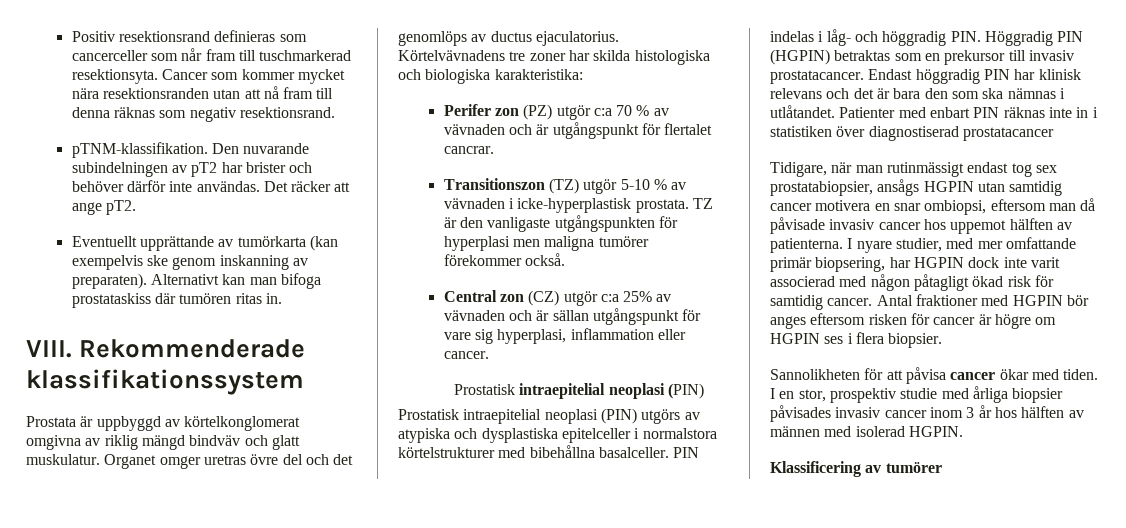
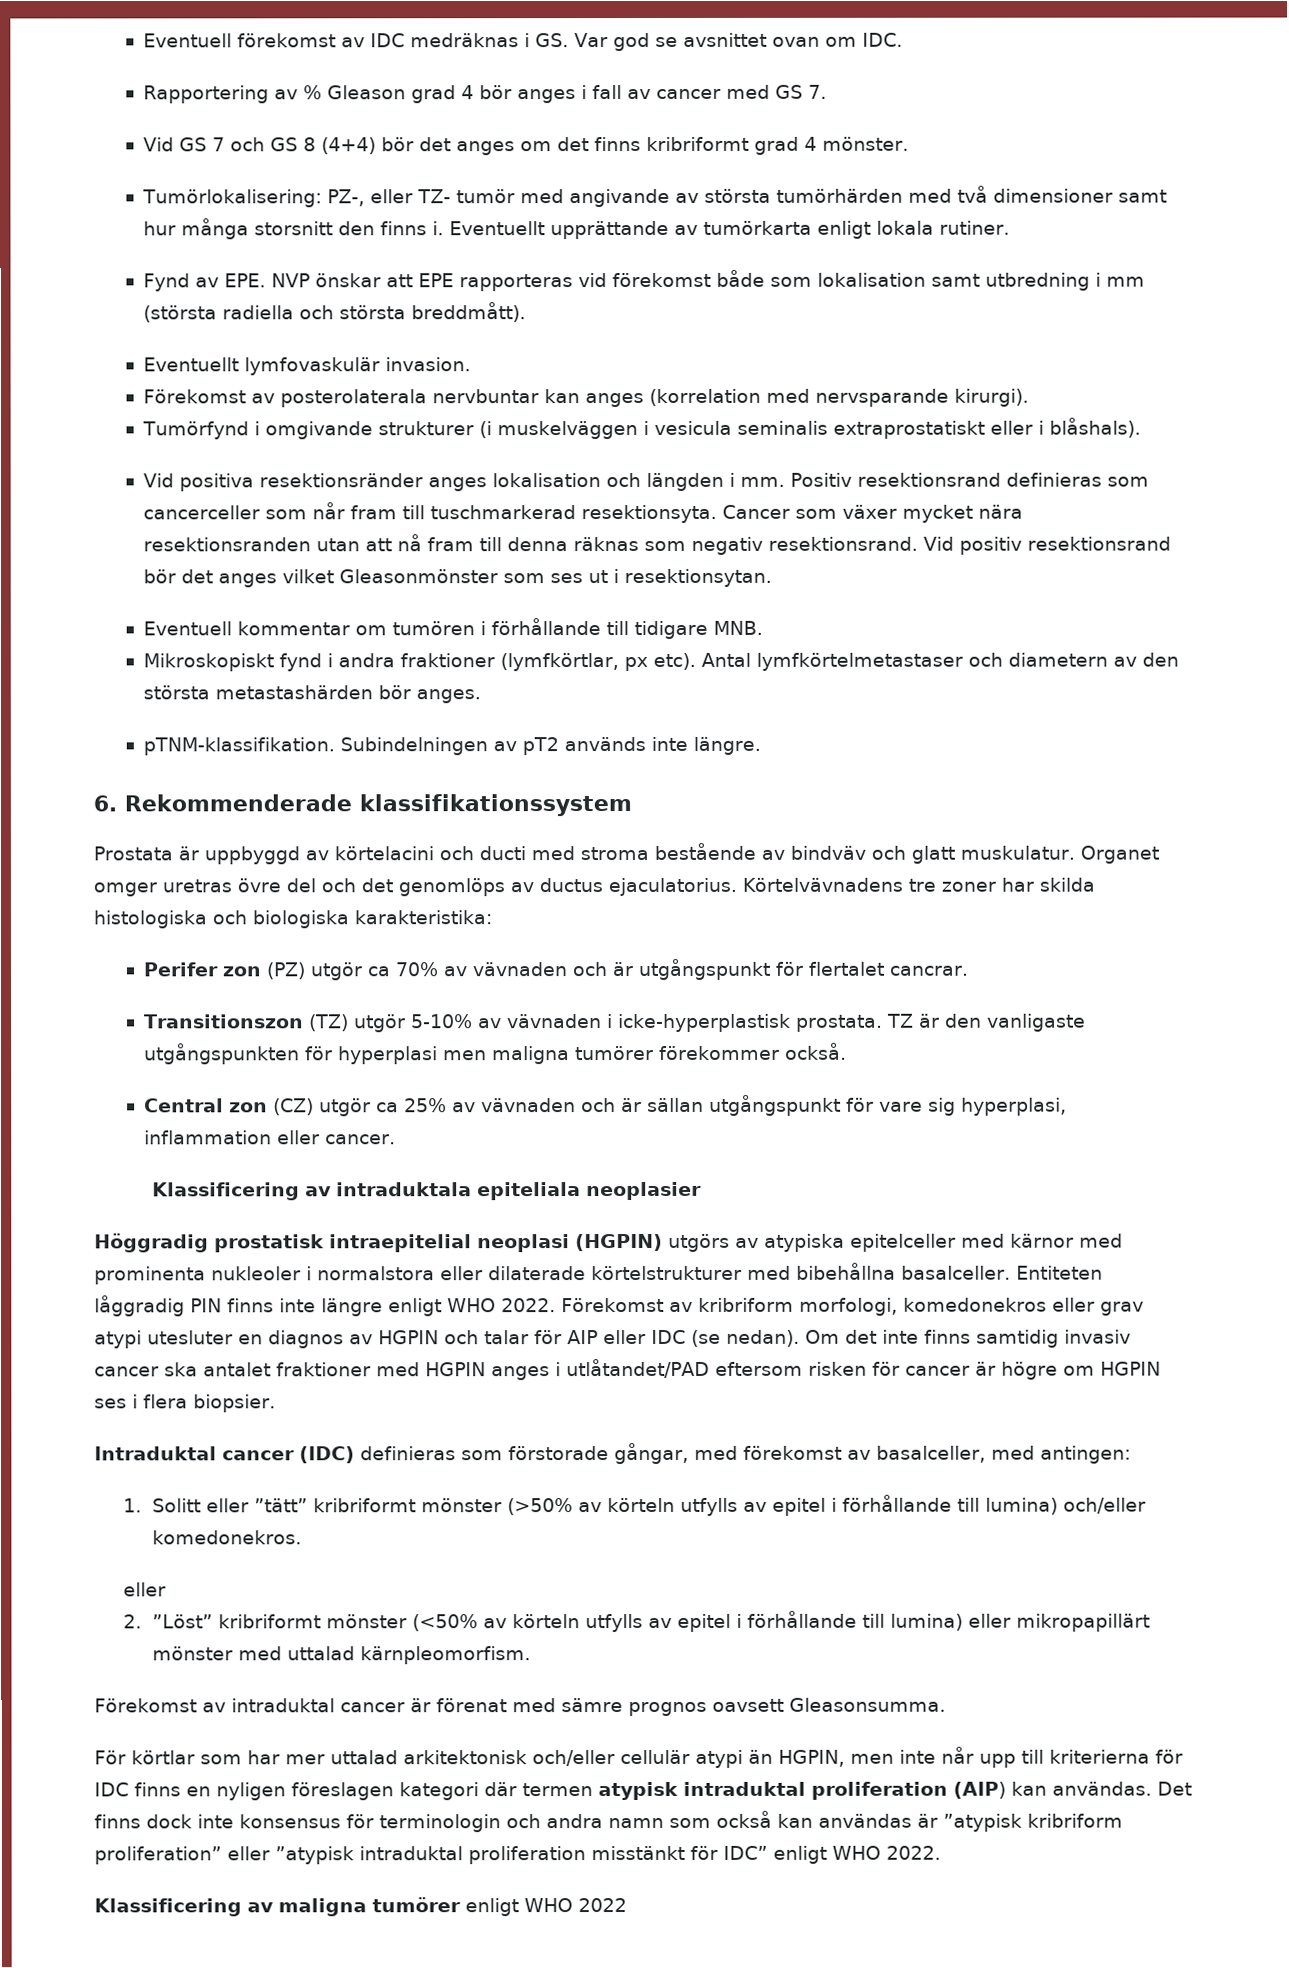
+ Eventuell förekomst av IDC medräknas i GS. Var god se avsnittet ovan om IDC.
+ Rapportering av % Gleason grad 4 bör anges i fall av cancer med GS 7.
+ Vid GS 7 och GS 8 (4+4) bör det anges om det finns kribriformt grad 4 mönster.
+ Tumörlokalisering: PZ-, eller TZ- tumör med angivande av största tumörhärden med två dimensioner samt hur många storsnitt den finns i. Eventuellt upprättande av tumörkarta enligt lokala rutiner.
+ Fynd av EPE. NVP önskar att EPE rapporteras vid förekomst både som lokalisation samt utbredning i mm (största radiella och största breddmått).
+ Eventuellt lymfovaskulär invasion.
+ Förekomst av posterolaterala nervbuntar kan anges (korrelation med nervsparande kirurgi).
+ Tumörfynd i omgivande strukturer (i muskelväggen i vesicula seminalis extraprostatiskt eller i blåshals).
+ Vid positiva resektionsränder anges lokalisation och längden i mm.
- Cancer som kommer mycket nära resektionsranden utan att nå fram till denna räknas som negativ resektionsrand.
- pTNM-klassifikation. Den nuvarande subindelningen av pT2 har brister och behöver därför inte användas. Det räcker att ange pT2.
- Eventuellt upprättande av tumörkarta (kan exempelvis ske genom inskanning av preparaten). Alternativt kan man bifoga prostataskiss där tumören ritas in.
- VIII. Rekommenderade klassifikationssystem
+ Cancer som växer mycket nära resektionsranden utan att nå fram till denna räknas som negativ resektionsrand. Vid positiv resektionsrand bör det anges vilket Gleasonmönster som ses ut i resektionsytan.
+ Eventuell kommentar om tumören i förhållande till tidigare MNB.
+ Mikroskopiskt fynd i andra fraktioner (lymfkörtlar, px etc). Antal lymfkörtelmetastaser och diametern av den största metastashärden bör anges.
+ pTNM-klassifikation. Subindelningen av pT2 används inte längre.
+ 6. Rekommenderade klassifikationssystem
- Prostata är uppbyggd av körtelkonglomerat omgivna av riklig mängd bindväv och glatt muskulatur.
+ Prostata är uppbyggd av körtelacini och ducti med stroma bestående av bindväv och glatt muskulatur.
- Perifer zon (PZ) utgör c:a 70 % av vävnaden och är utgångspunkt för flertalet cancrar.
+ Perifer zon (PZ) utgör ca 70% av vävnaden och är utgångspunkt för flertalet cancrar.
- Transitionszon (TZ) utgör 5-10 % av vävnaden i icke-hyperplastisk prostata.
+ Transitionszon (TZ) utgör 5-10% av vävnaden i icke-hyperplastisk prostata.
- Central zon (CZ) utgör c:a 25% av vävnaden och är sällan utgångspunkt för vare sig hyperplasi, inflammation eller cancer.
- Prostatisk intraepitelial neoplasi (PIN)
- Prostatisk intraepitelial neoplasi (PIN) utgörs av atypiska och dysplastiska epitelceller i normalstora körtelstrukturer med bibehållna basalceller. PIN indelas i låg- och höggradig PIN. Höggradig PIN (HGPIN) betraktas som en prekursor till invasiv prostatacancer. Endast höggradig PIN har klinisk relevans och det är bara den som ska nämnas i utlåtandet. Patienter med enbart PIN räknas inte in i statistiken över diagnostiserad prostatacancer
- Tidigare, när man rutinmässigt endast tog sex prostatabiopsier, ansågs HGPIN utan samtidig cancer motivera en snar ombiopsi, eftersom man då påvisade invasiv cancer hos uppemot hälften av patienterna. I nyare studier, med mer omfattande primär biopsering, har HGPIN dock inte varit associerad med någon påtagligt ökad risk för samtidig cancer. Antal fraktioner med HGPIN bör anges eftersom risken för cancer är högre om HGPIN ses i flera biopsier.
+ Central zon (CZ) utgör ca 25% av vävnaden och är sällan utgångspunkt för vare sig hyperplasi, inflammation eller cancer.
+ Klassificering av intraduktala epiteliala neoplasier
+ Höggradig prostatisk intraepitelial neoplasi (HGPIN) utgörs av atypiska epitelceller med kärnor med prominenta nukleoler i normalstora eller dilaterade körtelstrukturer med bibehållna basalceller. Entiteten låggradig PIN finns inte längre enligt WHO 2022. Förekomst av kribriform morfologi, komedonekros eller grav atypi utesluter en diagnos av HGPIN och talar för AIP eller IDC (se nedan). Om det inte finns samtidig invasiv cancer ska antalet fraktioner med HGPIN anges i utlåtandet/PAD eftersom risken för cancer är högre om HGPIN ses i flera biopsier.
- Sannolikheten för att påvisa cancer ökar med tiden. I en stor, prospektiv studie med årliga biopsier påvisades invasiv cancer inom 3 år hos hälften av männen med isolerad HGPIN.
- Klassificering av tumörer
+ Intraduktal cancer (IDC) definieras som förstorade gångar, med förekomst av basalceller, med antingen:
+ 1. Solitt eller ”tätt” kribriformt mönster (>50% av körteln utfylls av epitel i förhållande till lumina) och/eller komedonekros.
+ eller
+ 2. ”Löst” kribriformt mönster (<50% av körteln utfylls av epitel i förhållande till lumina) eller mikropapillärt mönster med uttalad kärnpleomorfism.
+ Förekomst av intraduktal cancer är förenat med sämre prognos oavsett Gleasonsumma.
+ För körtlar som har mer uttalad arkitektonisk och/eller cellulär atypi än HGPIN, men inte når upp till kriterierna för IDC finns en nyligen föreslagen kategori där termen atypisk intraduktal proliferation (AIP) kan användas. Det finns dock inte konsensus för terminologin och andra namn som också kan användas är ”atypisk kribriform proliferation” eller ”atypisk intraduktal proliferation misstänkt för IDC” enligt WHO 2022.
+ Klassificering av maligna tumörer enligt WHO 2022

